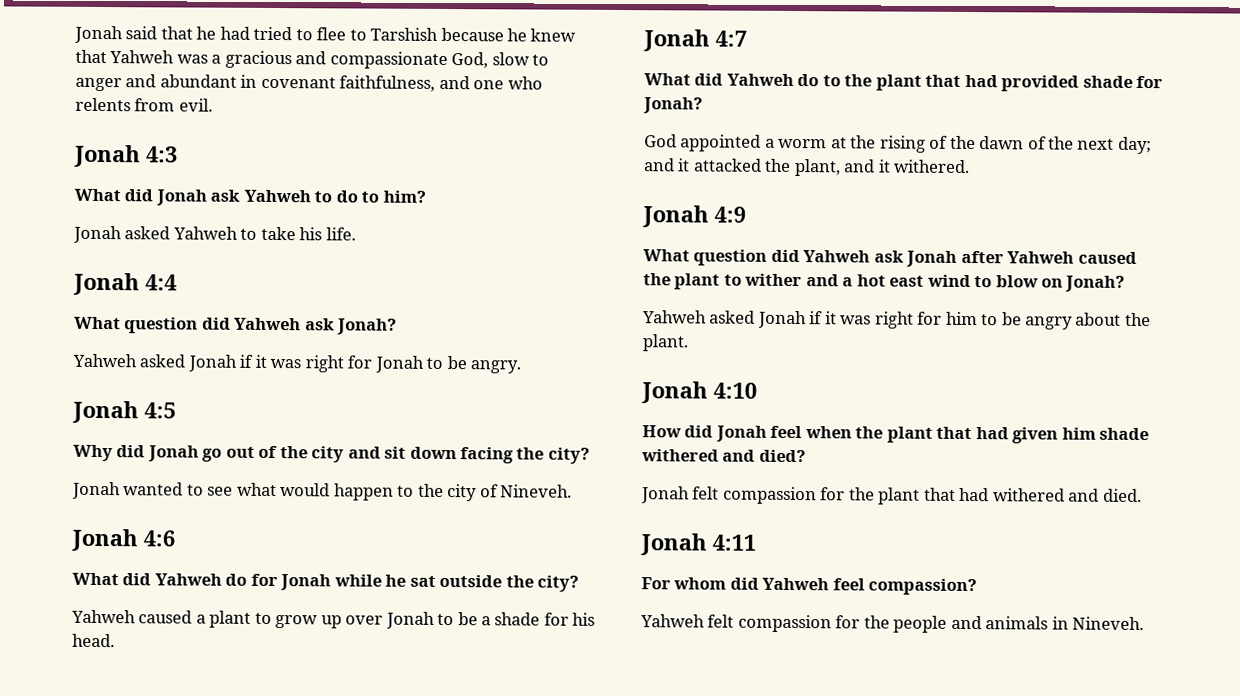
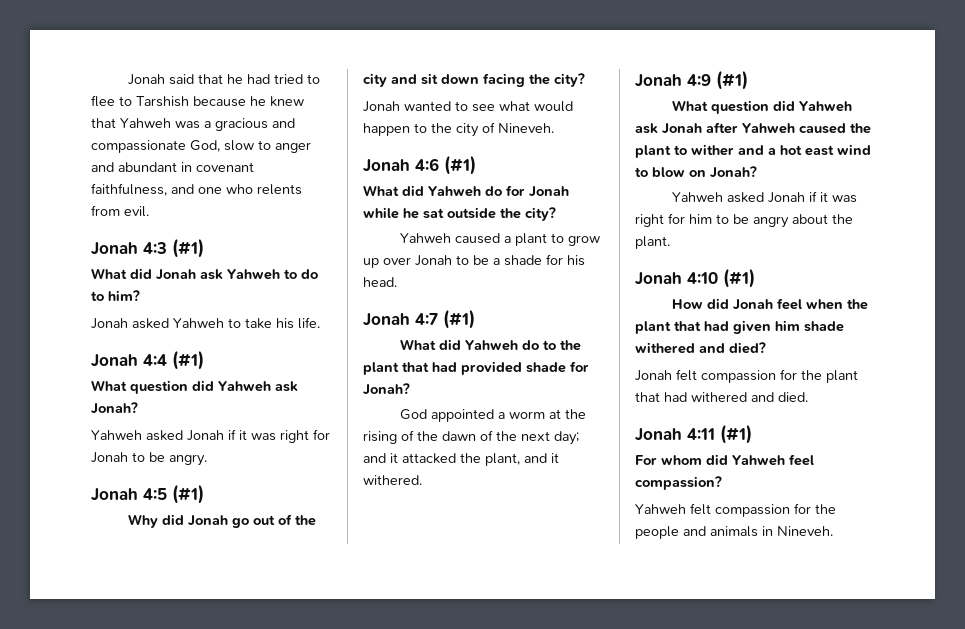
- Jonah 4:3
+ Jonah 4:3 (#1)
- Jonah 4:4
+ Jonah 4:4 (#1)
- Jonah 4:5
+ Jonah 4:5 (#1)
- Jonah 4:6
+ Jonah 4:6 (#1)
- Jonah 4:7
+ Jonah 4:7 (#1)
- Jonah 4:9
+ Jonah 4:9 (#1)
- Jonah 4:10
+ Jonah 4:10 (#1)
- Jonah 4:11
+ Jonah 4:11 (#1)

